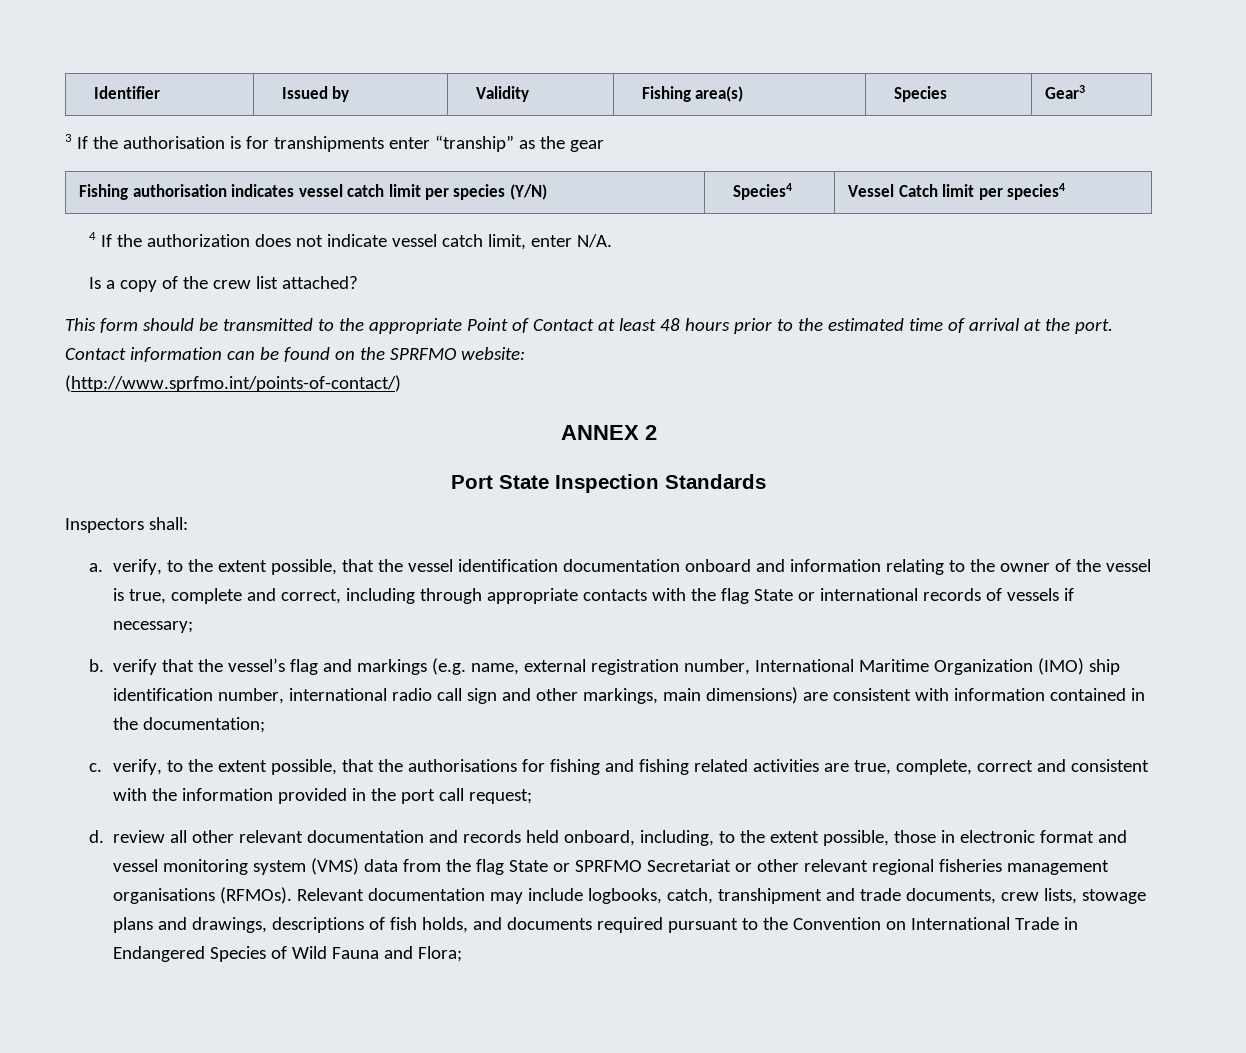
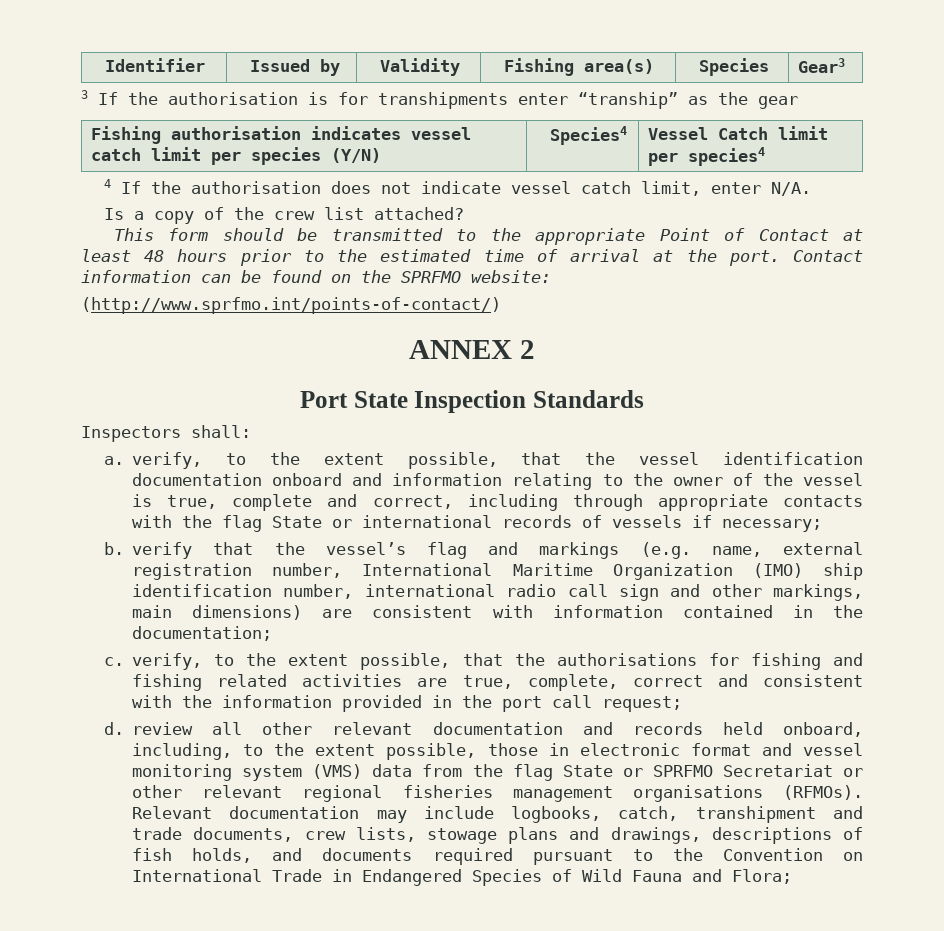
- 4 If the authorization does not indicate vessel catch limit, enter N/A.
+ 4 If the authorisation does not indicate vessel catch limit, enter N/A.

